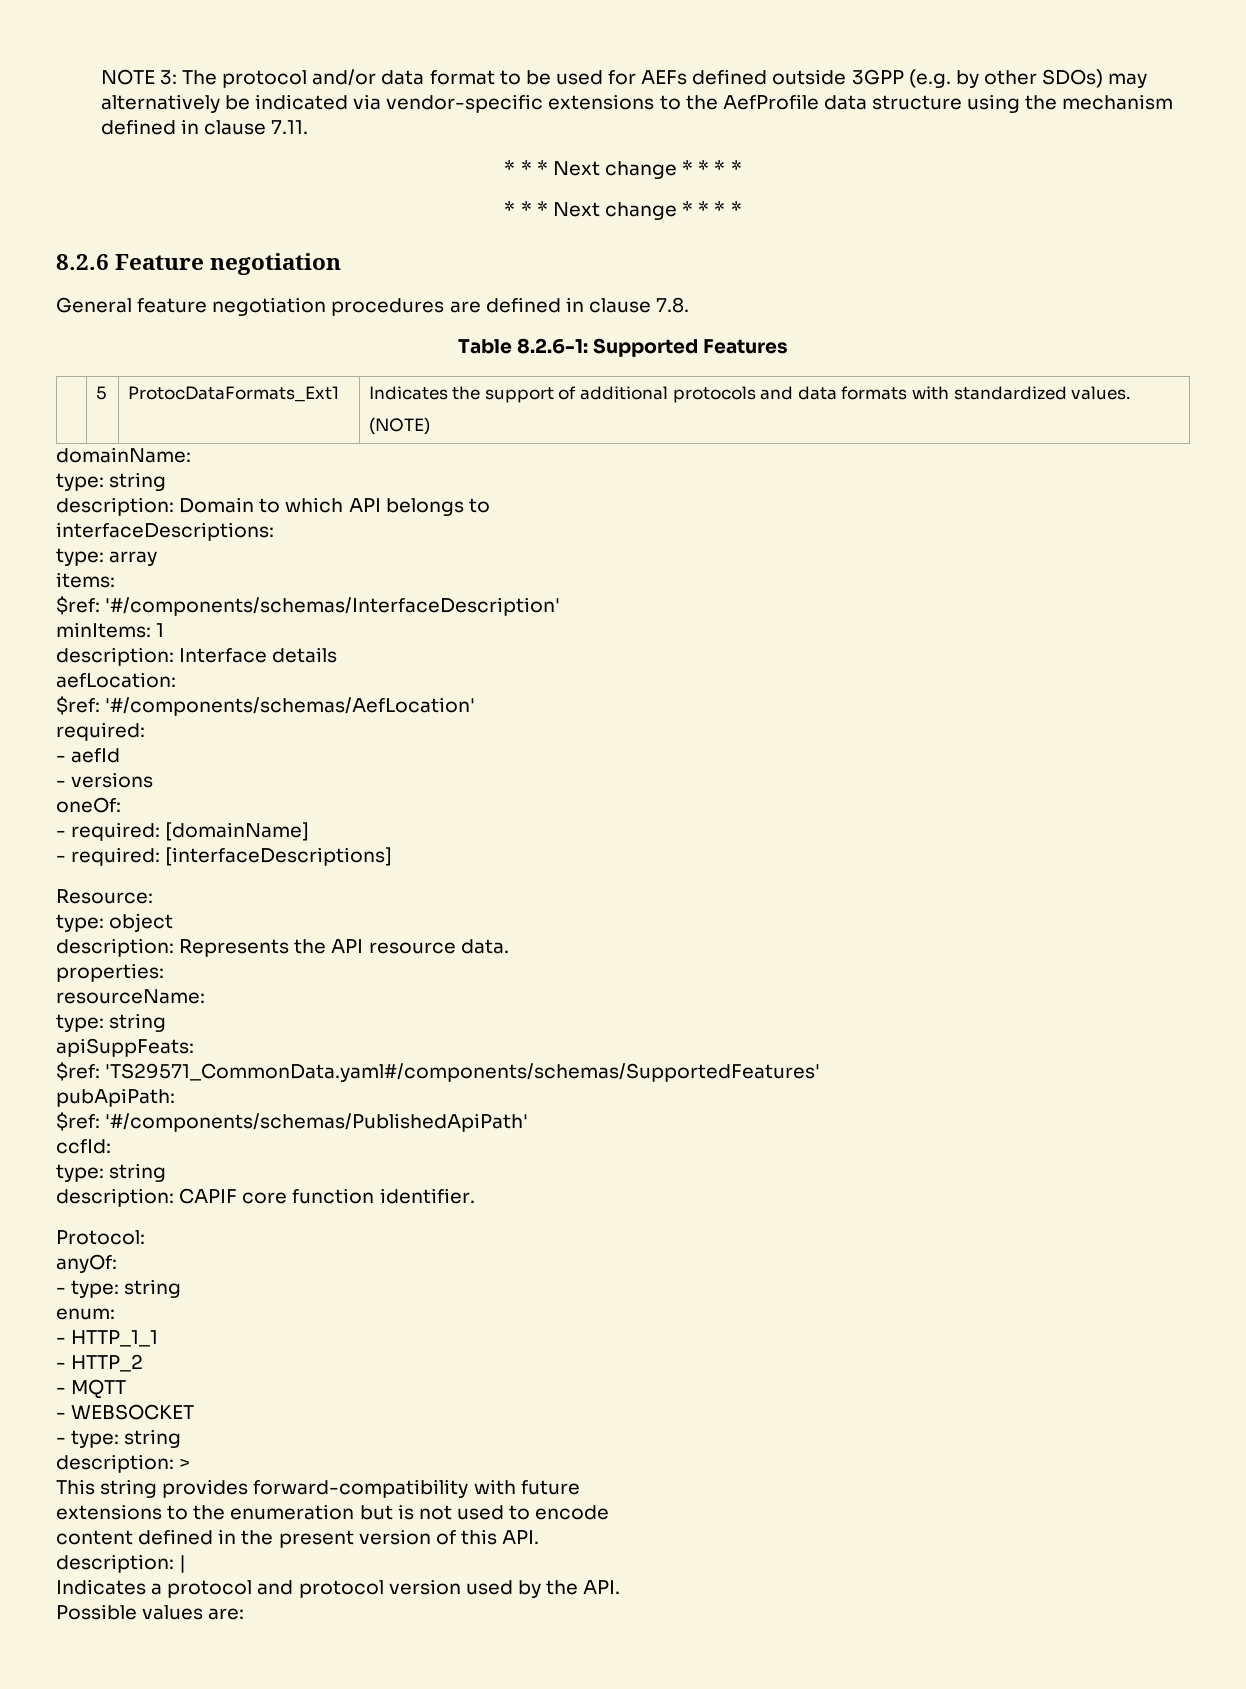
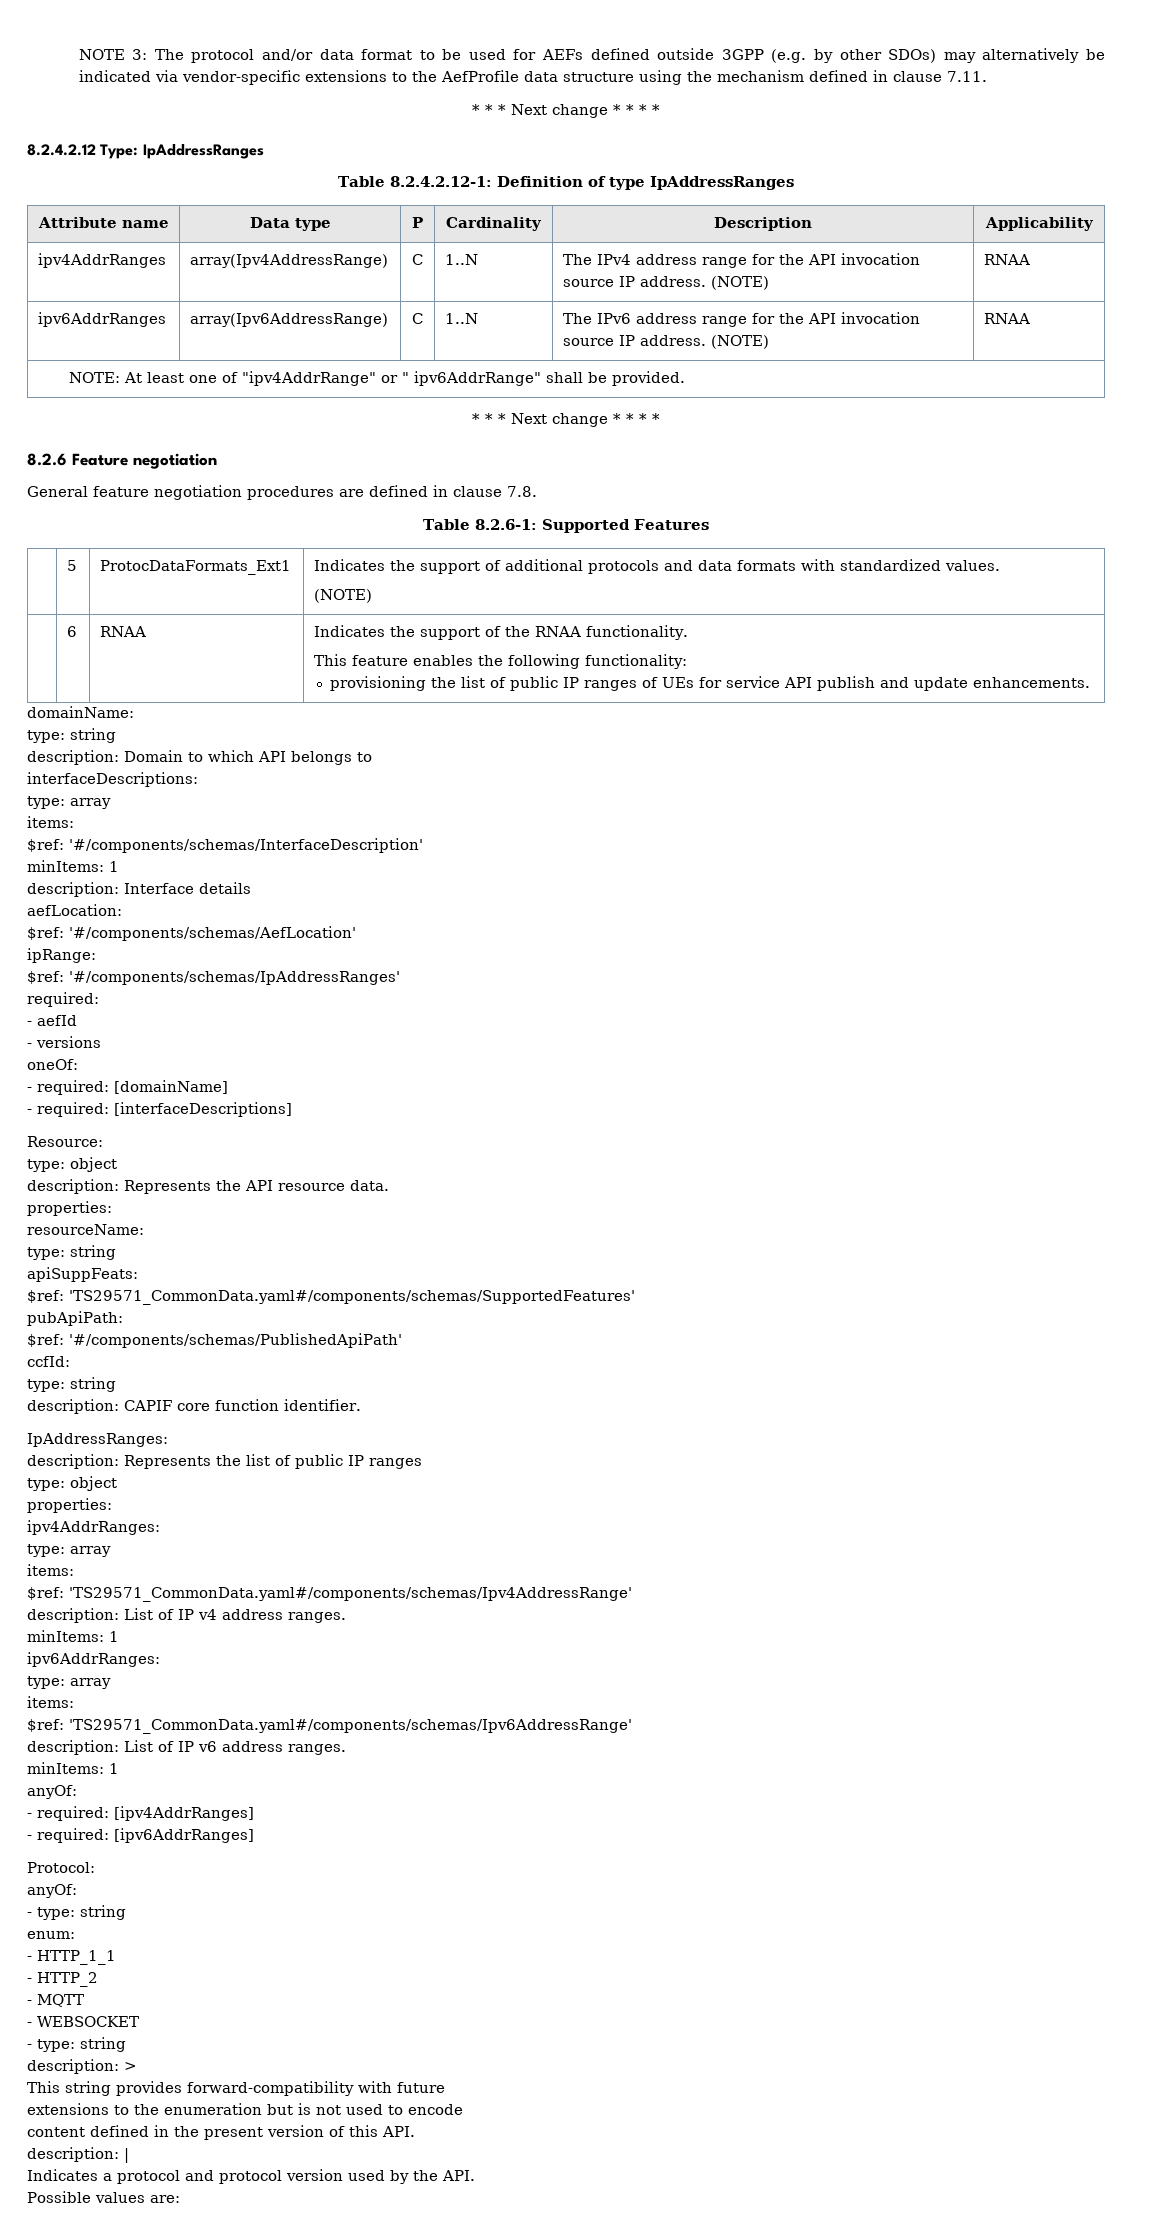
+ 8.2.4.2.12 Type: IpAddressRanges
+ Table 8.2.4.2.12-1: Definition of type IpAddressRanges
+ Attribute name | Data type | P | Cardinality | Description | Applicability
+ ipv4AddrRanges | array(Ipv4AddressRange) | C | 1..N | The IPv4 address range for the API invocation source IP address. (NOTE) | RNAA
+ ipv6AddrRanges | array(Ipv6AddressRange) | C | 1..N | The IPv6 address range for the API invocation source IP address. (NOTE) | RNAA
+ NOTE: At least one of "ipv4AddrRange" or " ipv6AddrRange" shall be provided.
+ | 6 | RNAA | Indicates the support of the RNAA functionality.
+ This feature enables the following functionality:
+ provisioning the list of public IP ranges of UEs for service API publish and update enhancements.
+ ipRange:
+ $ref: '#/components/schemas/IpAddressRanges'
+ IpAddressRanges:
+ description: Represents the list of public IP ranges
+ type: object
+ properties:
+ ipv4AddrRanges:
+ type: array
+ items:
+ $ref: 'TS29571_CommonData.yaml#/components/schemas/Ipv4AddressRange'
+ description: List of IP v4 address ranges.
+ minItems: 1
+ ipv6AddrRanges:
+ type: array
+ items:
+ $ref: 'TS29571_CommonData.yaml#/components/schemas/Ipv6AddressRange'
+ description: List of IP v6 address ranges.
+ minItems: 1
+ anyOf:
+ - required: [ipv4AddrRanges]
+ - required: [ipv6AddrRanges]

